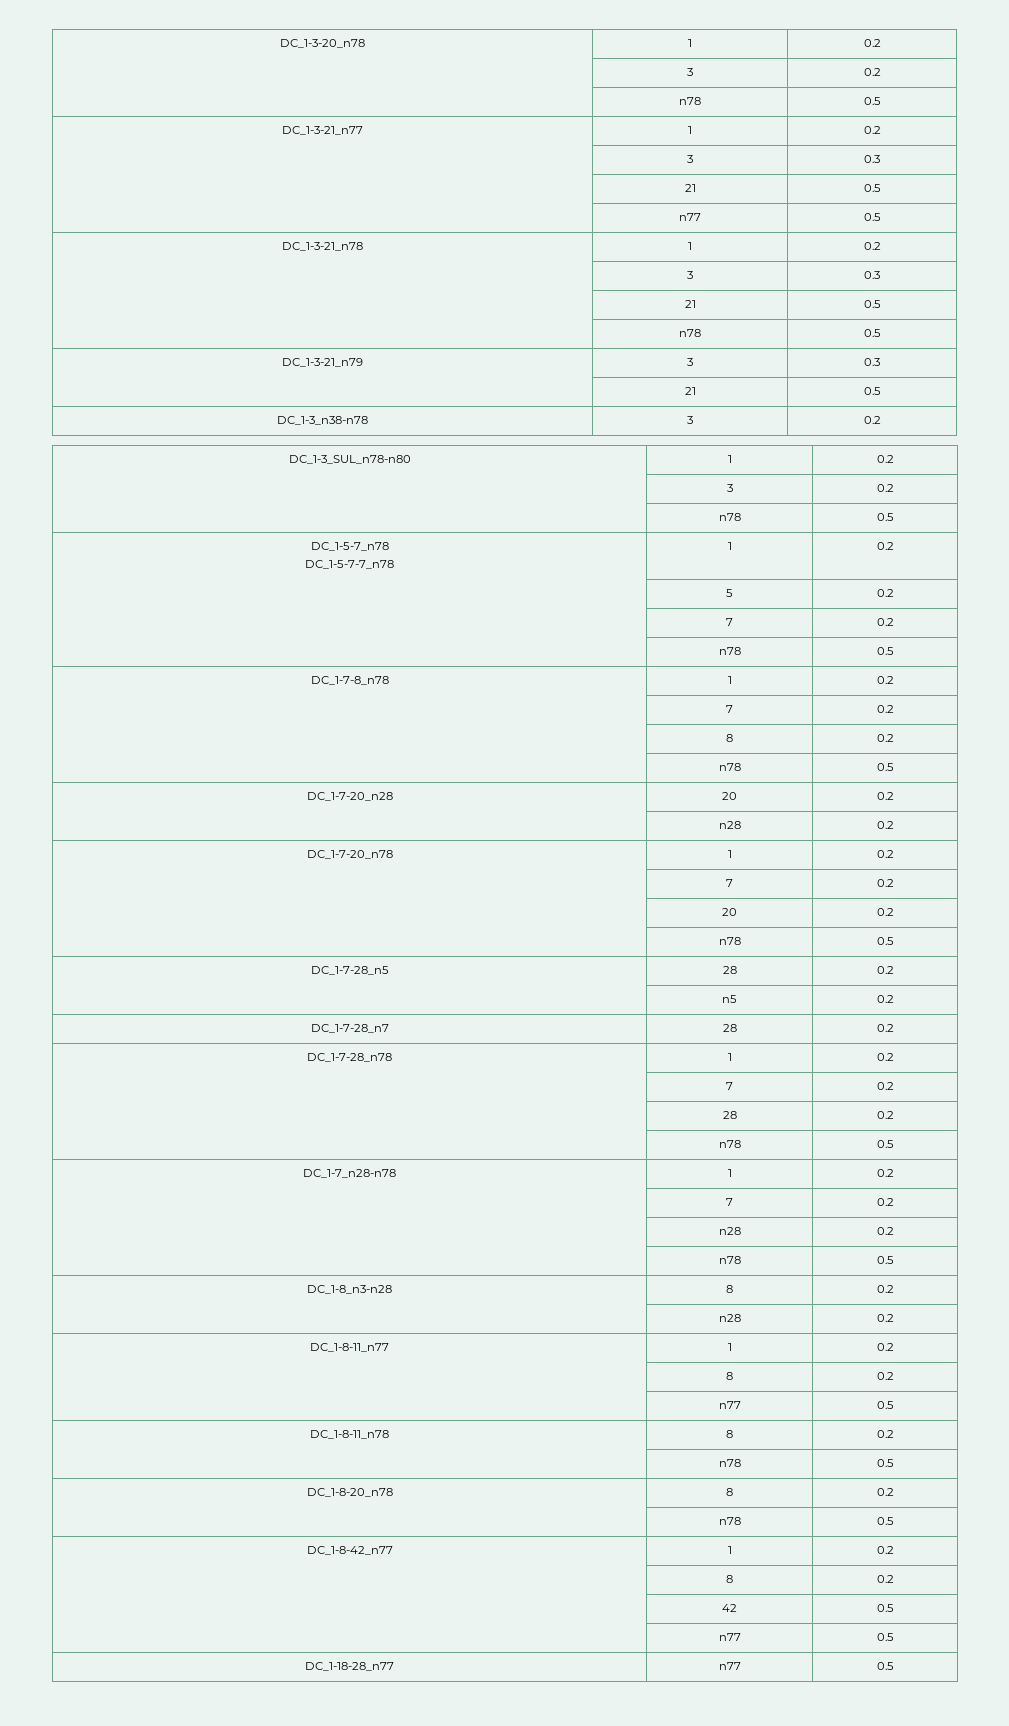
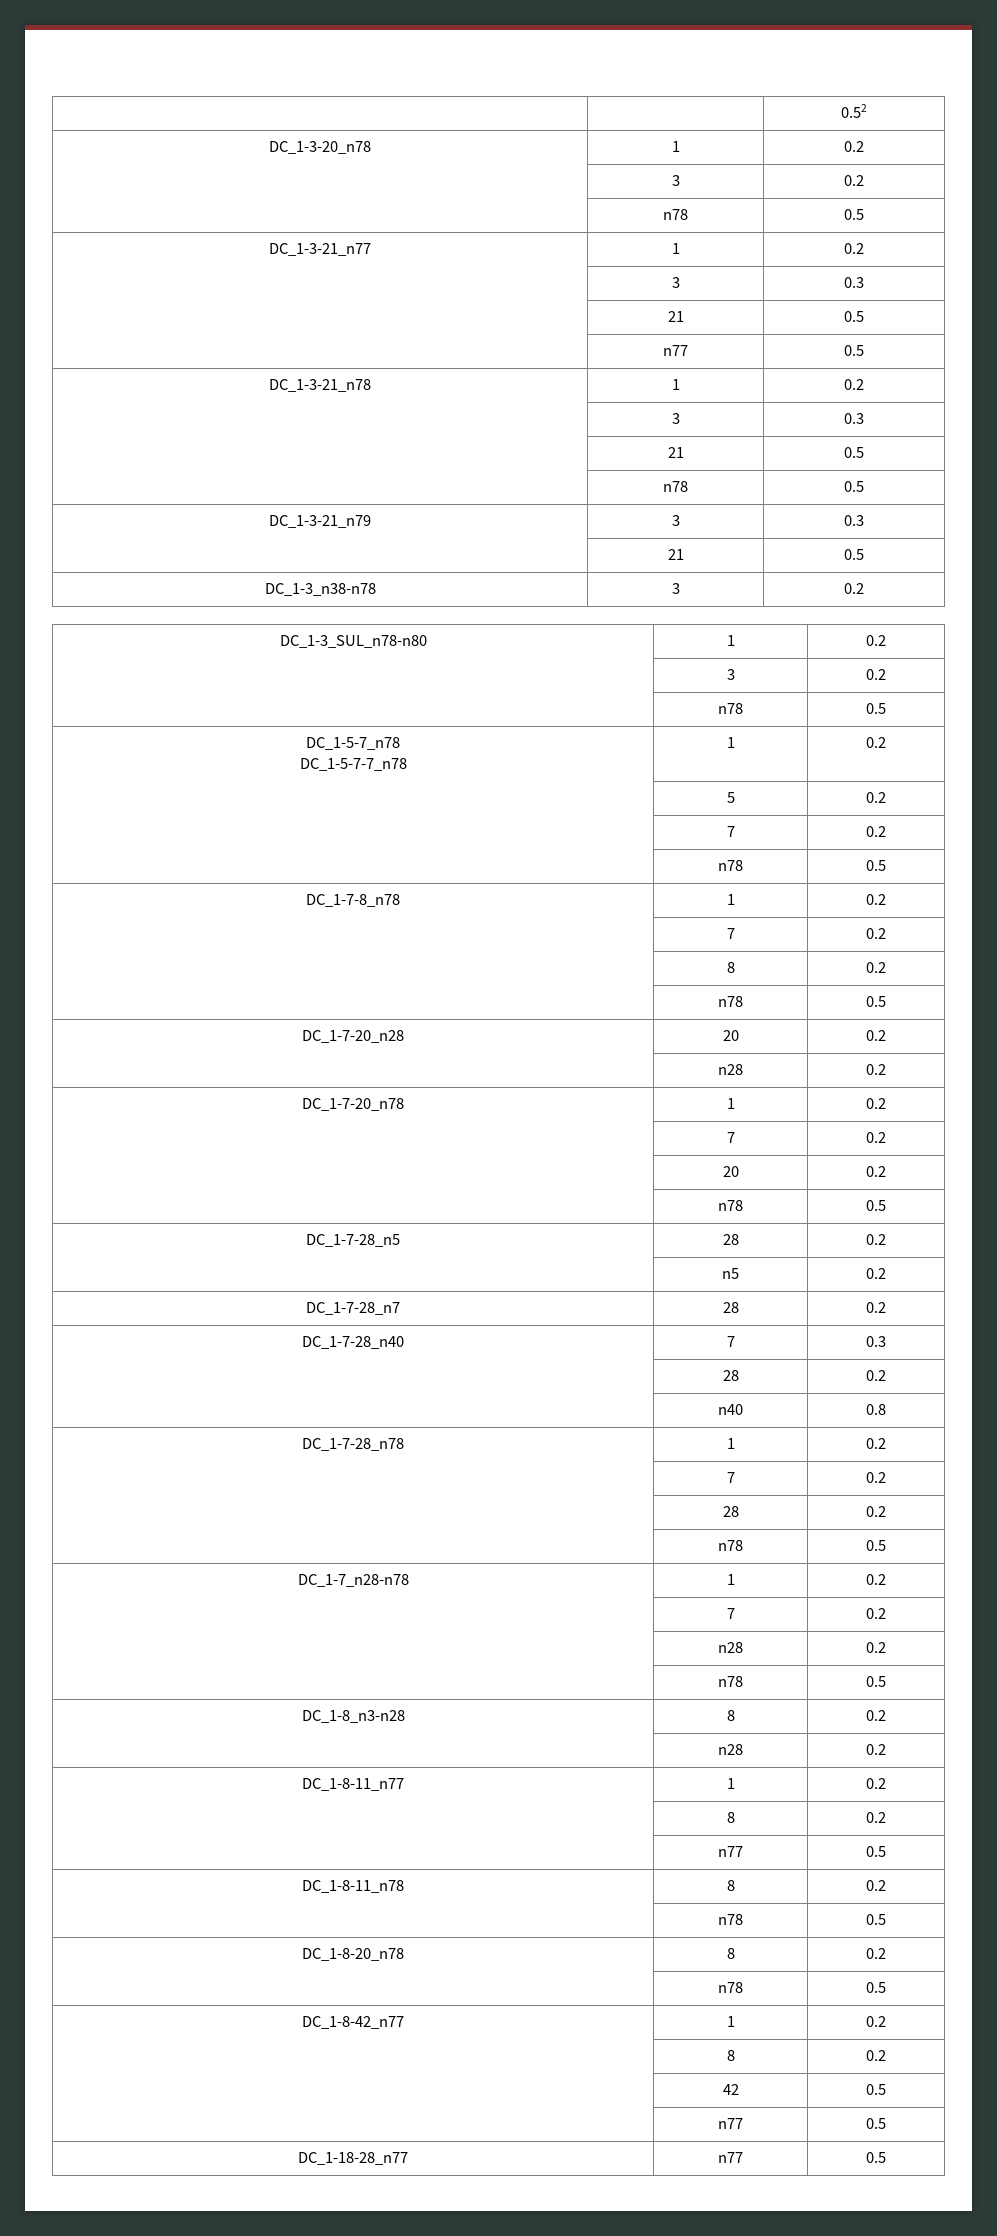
+ | | 0.52
+ DC_1-7-28_n40 | 7 | 0.3
+ | 28 | 0.2
+ | n40 | 0.8

